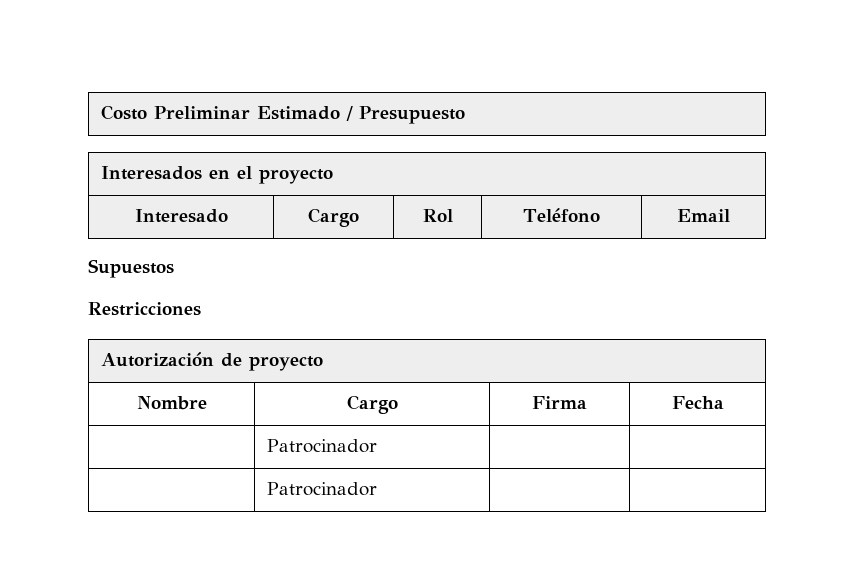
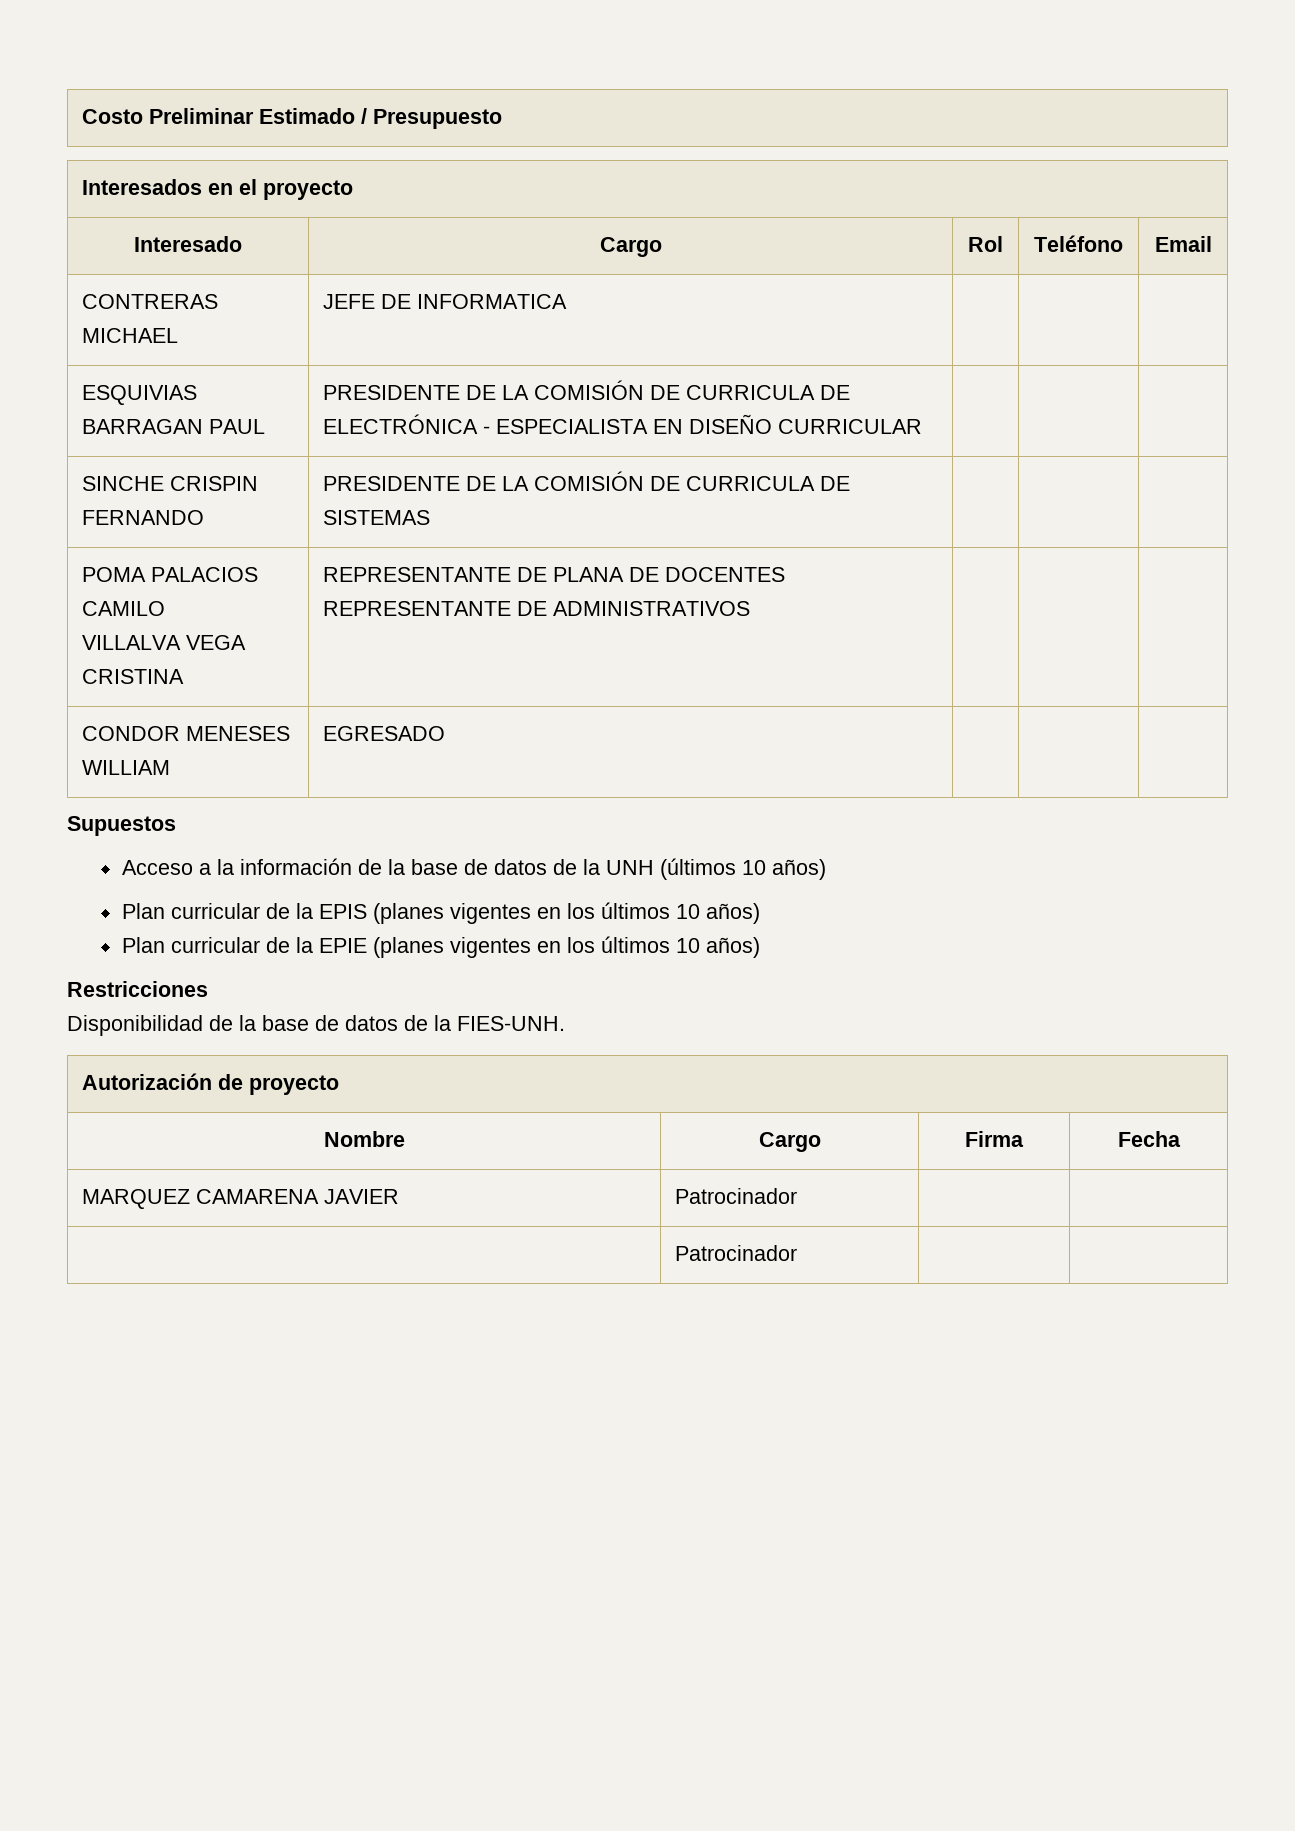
+ CONTRERAS MICHAEL | JEFE DE INFORMATICA | | |
+ ESQUIVIAS BARRAGAN PAUL | PRESIDENTE DE LA COMISIÓN DE CURRICULA DE ELECTRÓNICA - ESPECIALISTA EN DISEÑO CURRICULAR | | |
+ SINCHE CRISPIN FERNANDO | PRESIDENTE DE LA COMISIÓN DE CURRICULA DE SISTEMAS | | |
+ POMA PALACIOS CAMILO
+ VILLALVA VEGA CRISTINA | REPRESENTANTE DE PLANA DE DOCENTES REPRESENTANTE DE ADMINISTRATIVOS | | |
+ CONDOR MENESES WILLIAM | EGRESADO | | |
  Supuestos
+ Acceso a la información de la base de datos de la UNH (últimos 10 años)
+ Plan curricular de la EPIS (planes vigentes en los últimos 10 años)
+ Plan curricular de la EPIE (planes vigentes en los últimos 10 años)
  Restricciones
+ Disponibilidad de la base de datos de la FIES-UNH.
  Nombre | Cargo | Firma | Fecha
- | Patrocinador | |
+ MARQUEZ CAMARENA JAVIER | Patrocinador | |

